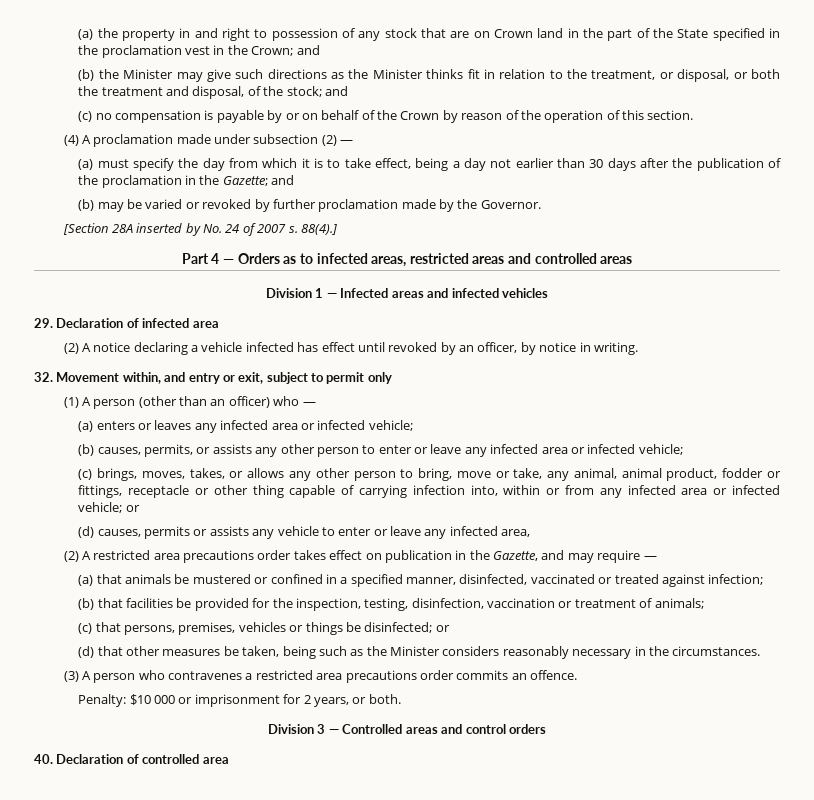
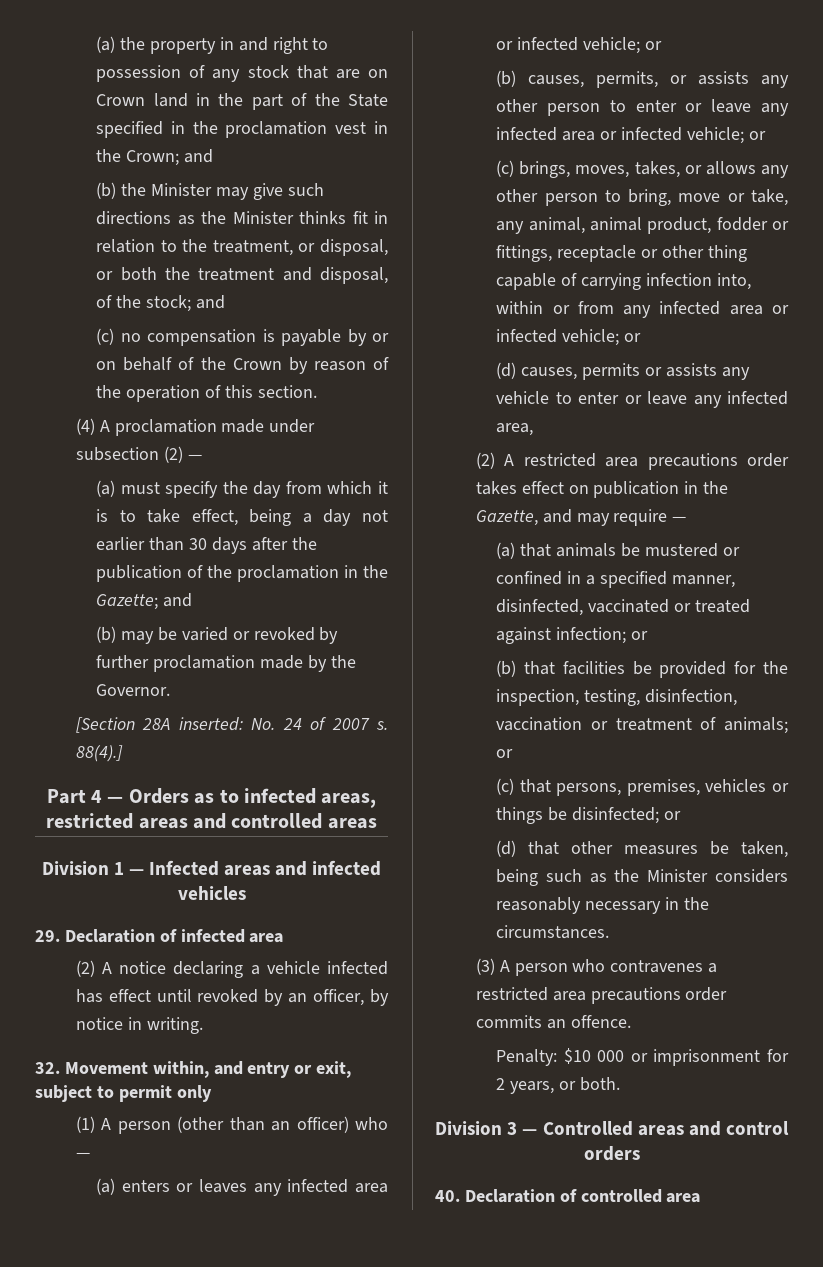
- [Section 28A inserted by No. 24 of 2007 s.
+ [Section 28A inserted: No. 24 of 2007 s.
- (a) enters or leaves any infected area or infected vehicle;
+ (a) enters or leaves any infected area or infected vehicle; or
- (b) causes, permits, or assists any other person to enter or leave any infected area or infected vehicle;
+ (b) causes, permits, or assists any other person to enter or leave any infected area or infected vehicle; or
- (a) that animals be mustered or confined in a specified manner, disinfected, vaccinated or treated against infection;
+ (a) that animals be mustered or confined in a specified manner, disinfected, vaccinated or treated against infection; or
- (b) that facilities be provided for the inspection, testing, disinfection, vaccination or treatment of animals;
+ (b) that facilities be provided for the inspection, testing, disinfection, vaccination or treatment of animals; or

